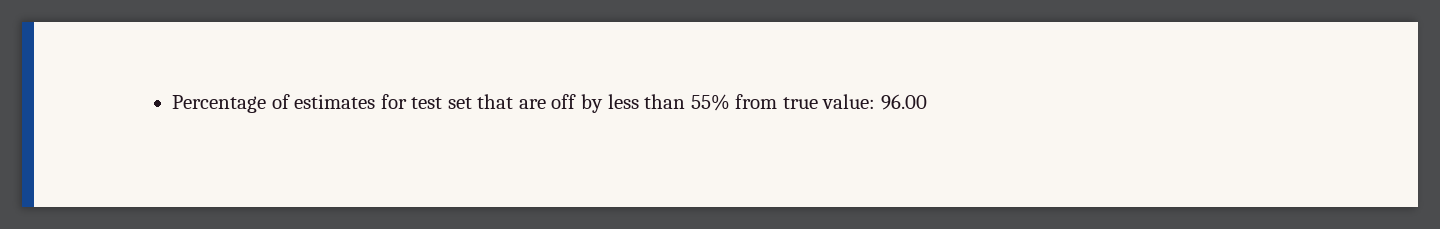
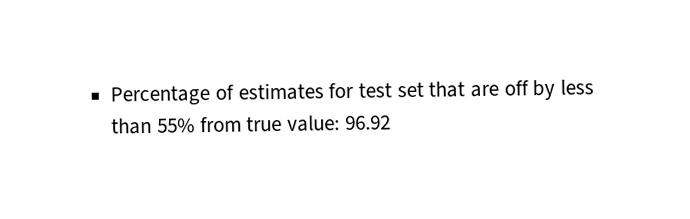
- Percentage of estimates for test set that are off by less than 55% from true value: 96.00
+ Percentage of estimates for test set that are off by less than 55% from true value: 96.92

